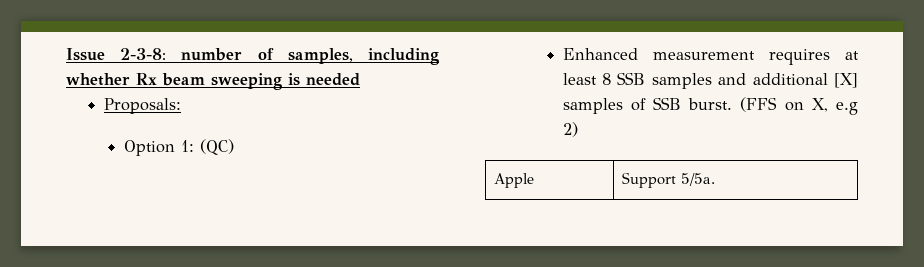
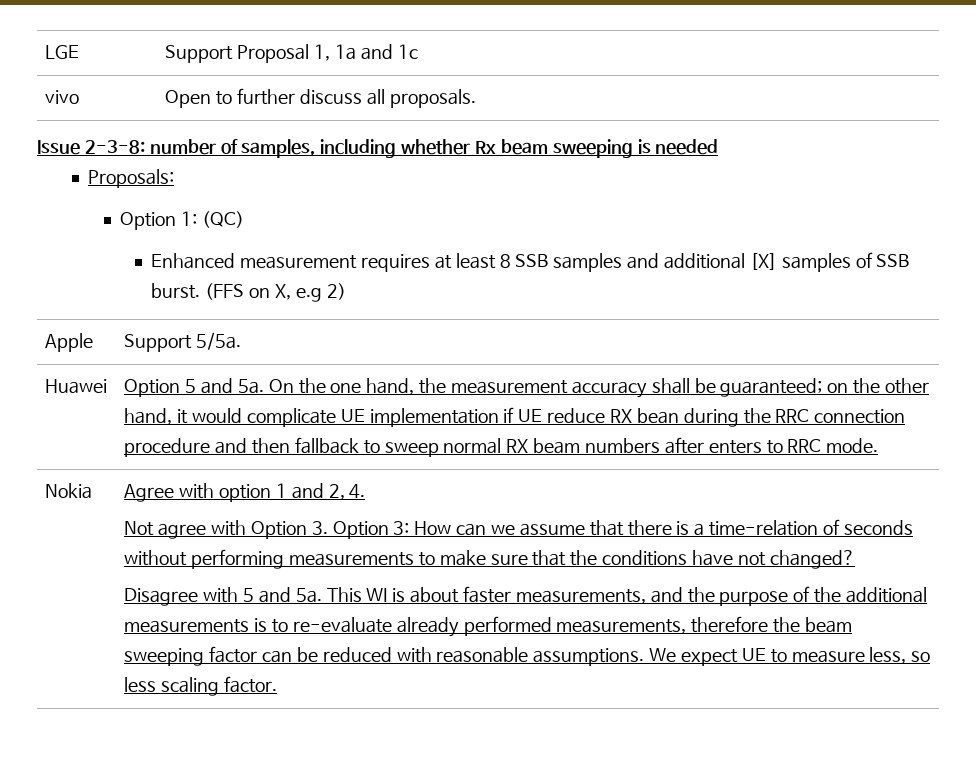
+ LGE | Support Proposal 1, 1a and 1c
+ vivo | Open to further discuss all proposals.
+ Huawei | Option 5 and 5a. On the one hand, the measurement accuracy shall be guaranteed; on the other hand, it would complicate UE implementation if UE reduce RX bean during the RRC connection procedure and then fallback to sweep normal RX beam numbers after enters to RRC mode.
+ Nokia | Agree with option 1 and 2, 4.
+ Not agree with Option 3. Option 3: How can we assume that there is a time-relation of seconds without performing measurements to make sure that the conditions have not changed?
+ Disagree with 5 and 5a. This WI is about faster measurements, and the purpose of the additional measurements is to re-evaluate already performed measurements, therefore the beam sweeping factor can be reduced with reasonable assumptions. We expect UE to measure less, so less scaling factor.

